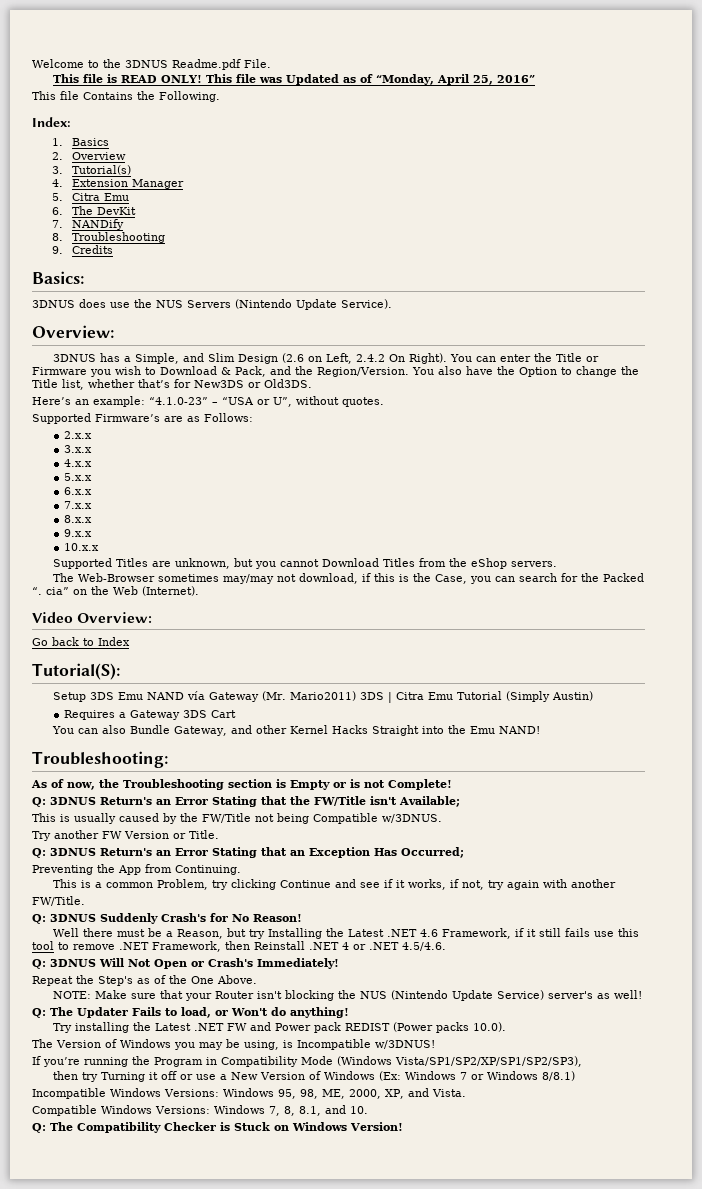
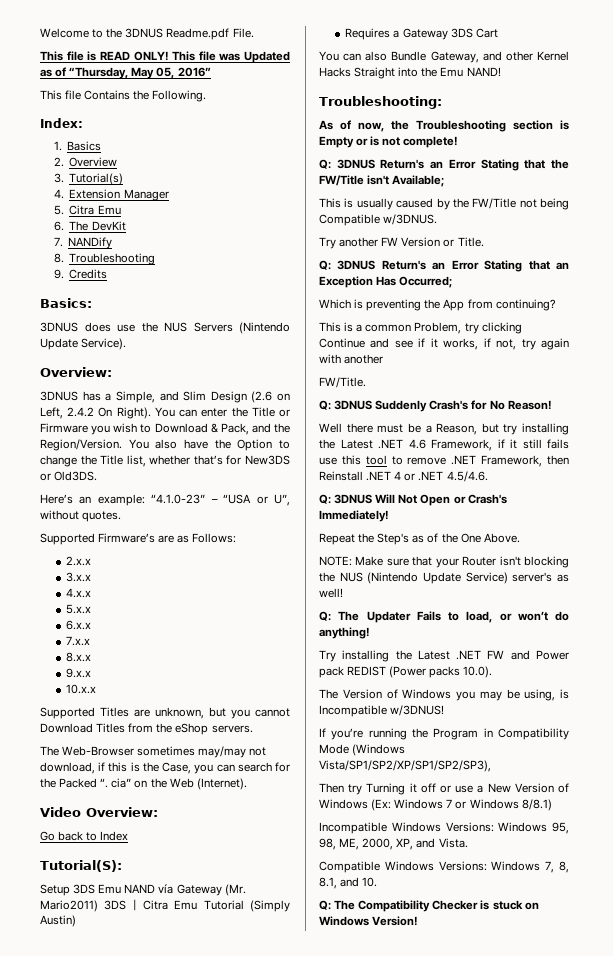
- This file was Updated as of “Monday, April 25, 2016”
+ This file was Updated as of “Thursday, May 05, 2016”
- As of now, the Troubleshooting section is Empty or is not Complete!
+ As of now, the Troubleshooting section is Empty or is not complete!
- Preventing the App from Continuing.
+ Which is preventing the App from continuing?
- Well there must be a Reason, but try Installing the Latest .NET 4.6 Framework, if it still fails use this tool to remove .NET Framework, then Reinstall .NET 4 or .NET 4.5/4.6.
+ Well there must be a Reason, but try installing the Latest .NET 4.6 Framework, if it still fails use this tool to remove .NET Framework, then Reinstall .NET 4 or .NET 4.5/4.6.
- Q: The Updater Fails to load, or Won't do anything!
+ Q: The Updater Fails to load, or won’t do anything!
- then try Turning it off or use a New Version of Windows (Ex: Windows 7 or Windows 8/8.1)
+ Then try Turning it off or use a New Version of Windows (Ex: Windows 7 or Windows 8/8.1)
- Q: The Compatibility Checker is Stuck on Windows Version!
+ Q: The Compatibility Checker is stuck on Windows Version!

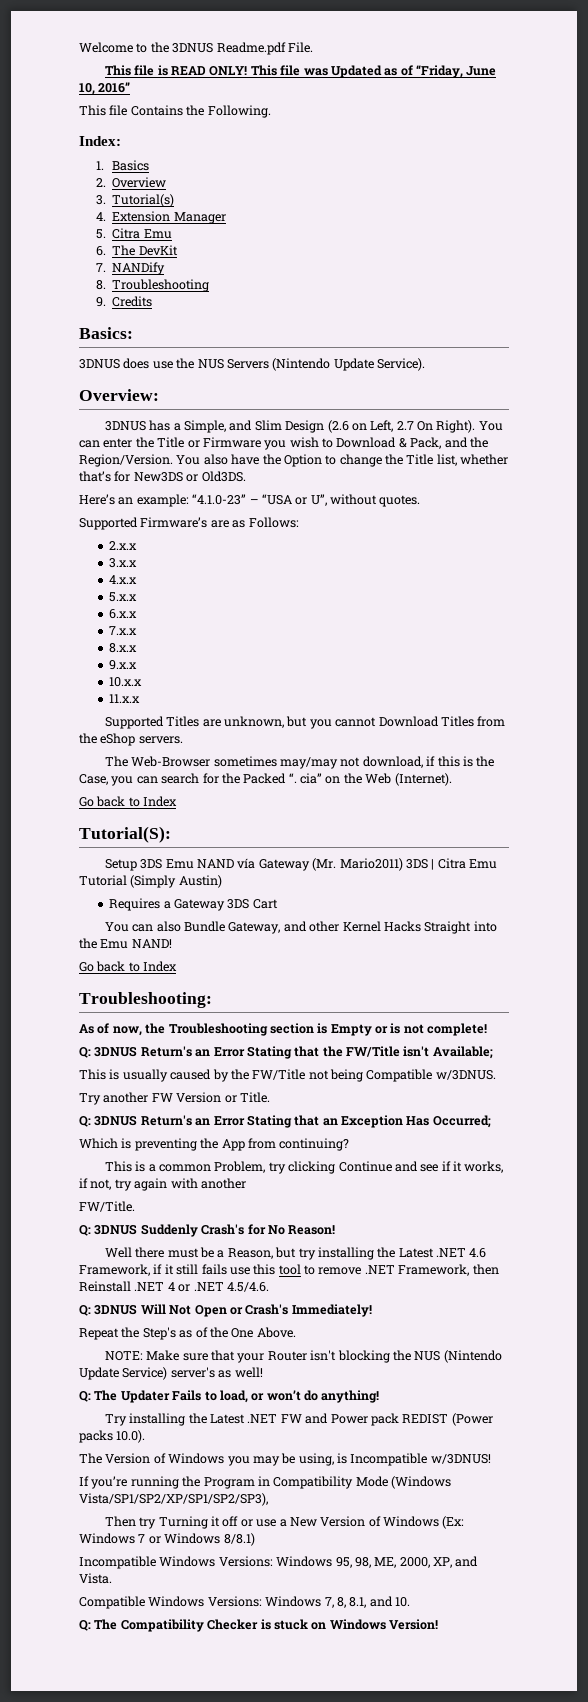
- This file was Updated as of “Thursday, May 05, 2016”
+ This file was Updated as of “Friday, June 10, 2016”
- 3DNUS has a Simple, and Slim Design (2.6 on Left, 2.4.2 On Right).
+ 3DNUS has a Simple, and Slim Design (2.6 on Left, 2.7 On Right).
+ 11.x.x
- Video Overview:
  You can also Bundle Gateway, and other Kernel Hacks Straight into the Emu NAND!
+ Go back to Index

